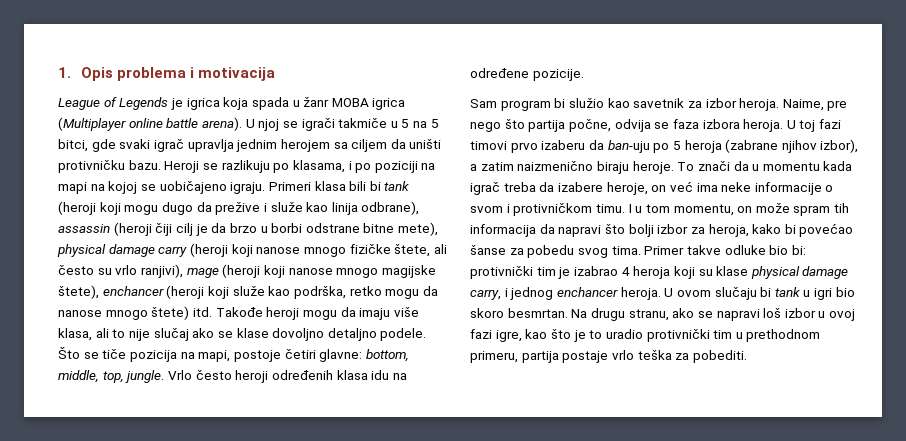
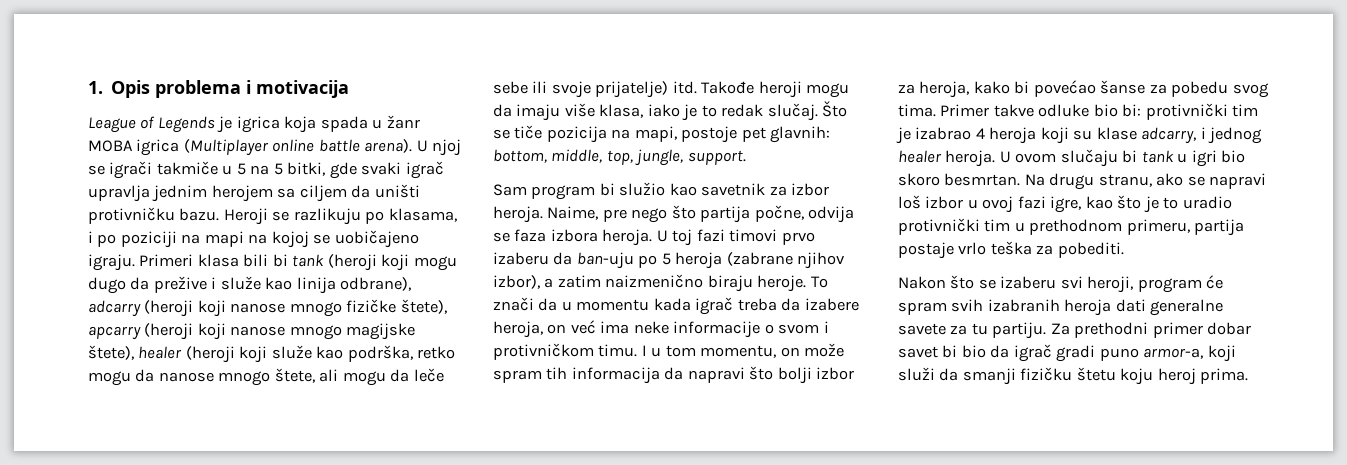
- U njoj se igrači takmiče u 5 na 5 bitci, gde svaki igrač upravlja jednim herojem sa ciljem da uništi protivničku bazu.
+ U njoj se igrači takmiče u 5 na 5 bitki, gde svaki igrač upravlja jednim herojem sa ciljem da uništi protivničku bazu.
- Primeri klasa bili bi tank (heroji koji mogu dugo da prežive i služe kao linija odbrane), assassin (heroji čiji cilj je da brzo u borbi odstrane bitne mete), physical damage carry (heroji koji nanose mnogo fizičke štete, ali često su vrlo ranjivi), mage (heroji koji nanose mnogo magijske štete), enchancer (heroji koji služe kao podrška, retko mogu da nanose mnogo štete) itd.
+ Primeri klasa bili bi tank (heroji koji mogu dugo da prežive i služe kao linija odbrane), adcarry (heroji koji nanose mnogo fizičke štete), apcarry (heroji koji nanose mnogo magijske štete), healer (heroji koji služe kao podrška, retko mogu da nanose mnogo štete, ali mogu da leče sebe ili svoje prijatelje) itd.
- Takođe heroji mogu da imaju više klasa, ali to nije slučaj ako se klase dovoljno detaljno podele.
+ Takođe heroji mogu da imaju više klasa, iako je to redak slučaj.
- Što se tiče pozicija na mapi, postoje četiri glavne: bottom, middle, top, jungle. Vrlo često heroji određenih klasa idu na određene pozicije.
+ Što se tiče pozicija na mapi, postoje pet glavnih: bottom, middle, top, jungle, support.
- To znači da u momentu kada igrač treba da izabere heroje, on već ima neke informacije o svom i protivničkom timu.
+ To znači da u momentu kada igrač treba da izabere heroja, on već ima neke informacije o svom i protivničkom timu.
- Primer takve odluke bio bi: protivnički tim je izabrao 4 heroja koji su klase physical damage carry, i jednog enchancer heroja.
+ Primer takve odluke bio bi: protivnički tim je izabrao 4 heroja koji su klase adcarry, i jednog healer heroja.
+ Nakon što se izaberu svi heroji, program će spram svih izabranih heroja dati generalne savete za tu partiju. Za prethodni primer dobar savet bi bio da igrač gradi puno armor-a, koji služi da smanji fizičku štetu koju heroj prima.

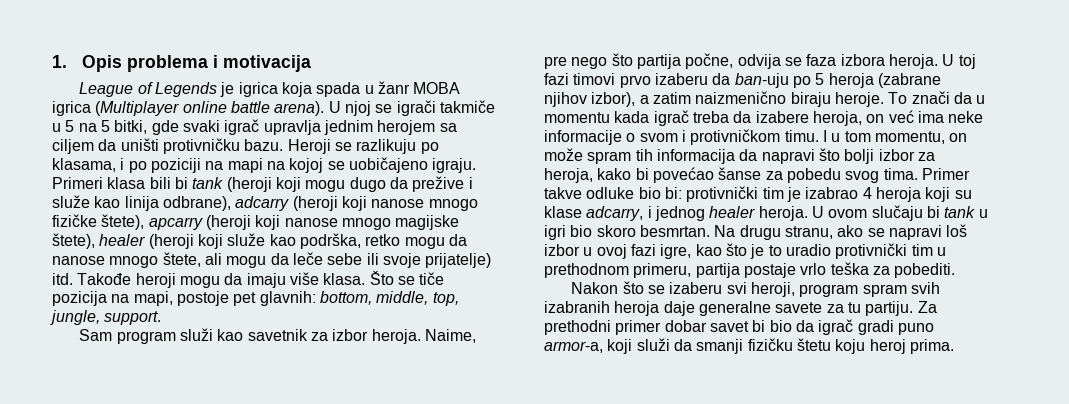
- Takođe heroji mogu da imaju više klasa, iako je to redak slučaj.
+ Takođe heroji mogu da imaju više klasa.
- Sam program bi služio kao savetnik za izbor heroja.
+ Sam program služi kao savetnik za izbor heroja.
- Nakon što se izaberu svi heroji, program će spram svih izabranih heroja dati generalne savete za tu partiju.
+ Nakon što se izaberu svi heroji, program spram svih izabranih heroja daje generalne savete za tu partiju.

